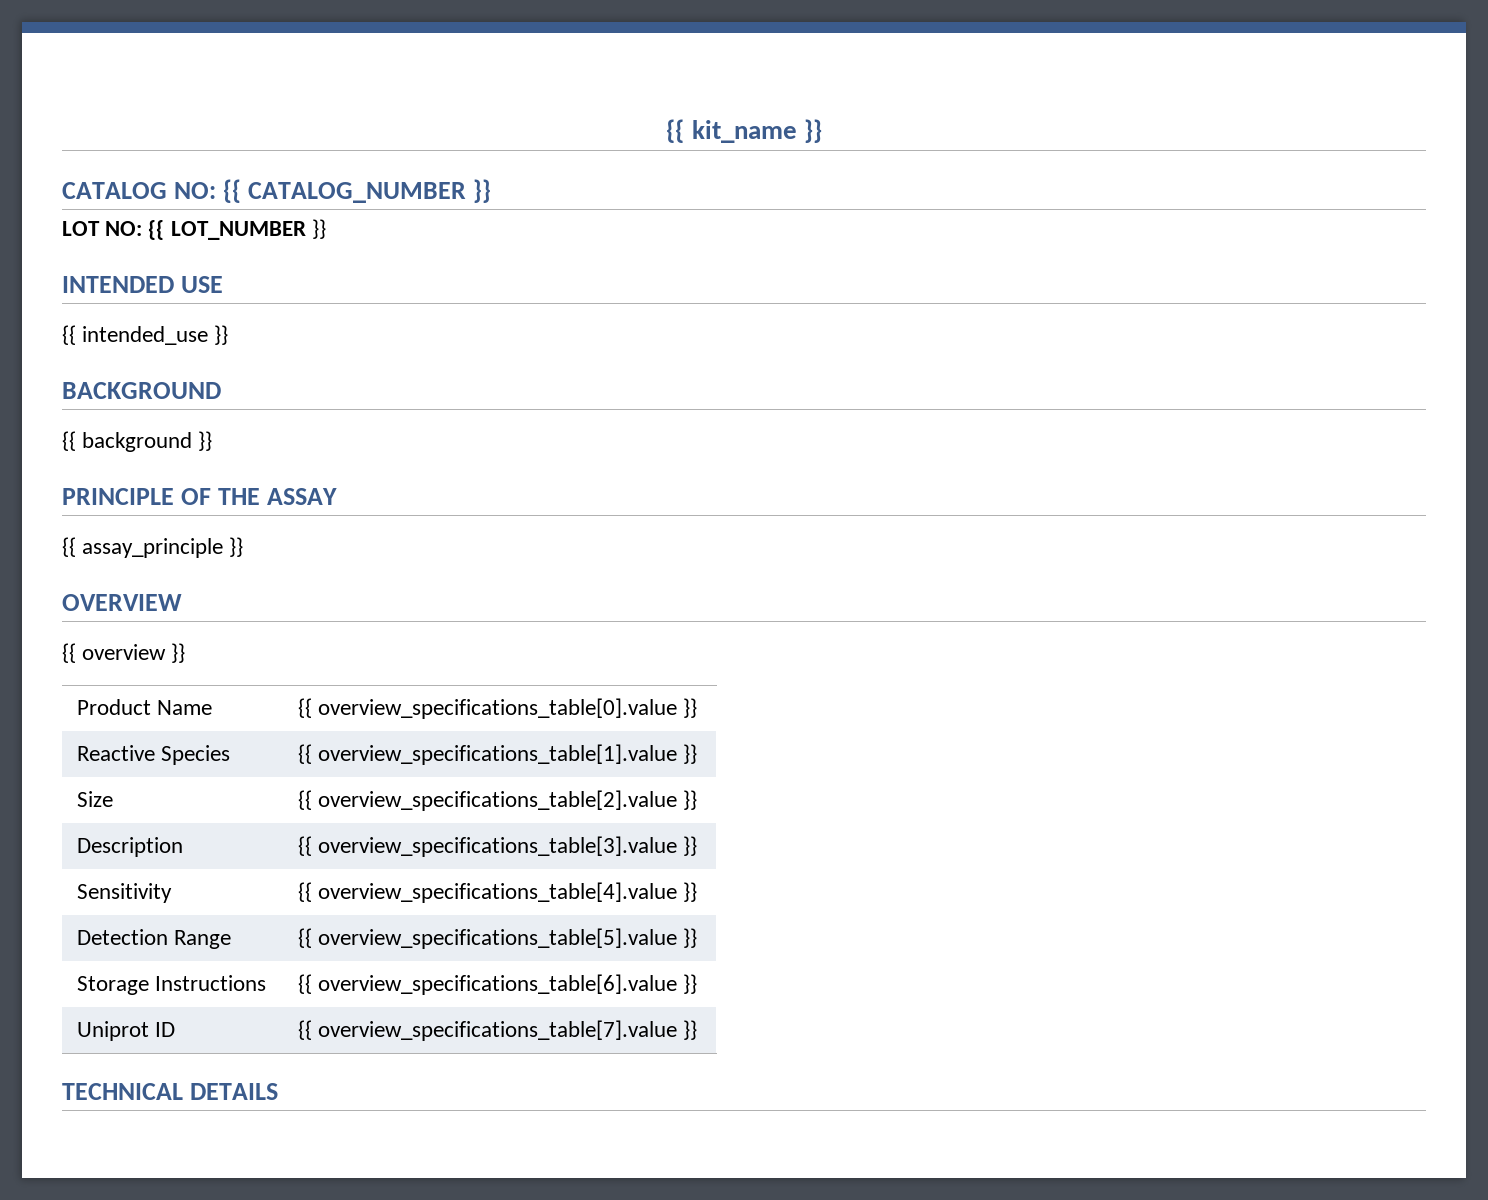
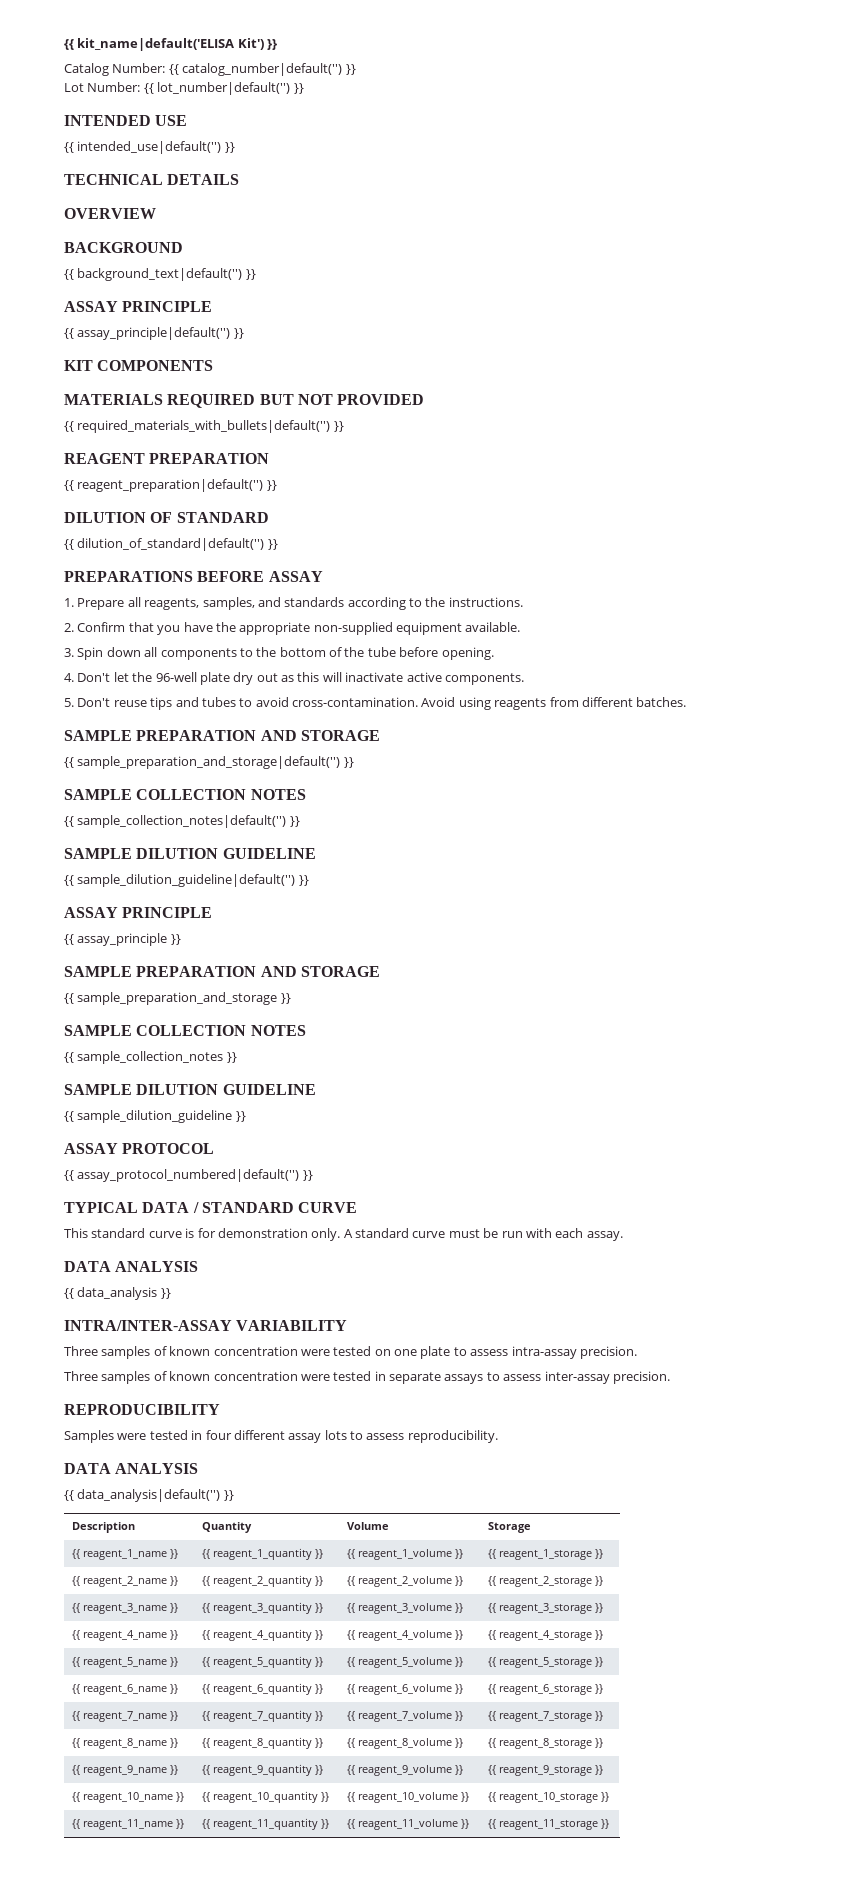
- {{ kit_name }}
- CATALOG NO: {{ CATALOG_NUMBER }}
- LOT NO: {{ LOT_NUMBER }}
+ {{ kit_name|default('ELISA Kit') }}
+ Catalog Number: {{ catalog_number|default('') }}
+ Lot Number: {{ lot_number|default('') }}
- {{ intended_use }}
+ {{ intended_use|default('') }}
+ TECHNICAL DETAILS
+ OVERVIEW
- {{ background }}
- PRINCIPLE OF THE ASSAY
+ {{ background_text|default('') }}
+ ASSAY PRINCIPLE
+ {{ assay_principle|default('') }}
+ KIT COMPONENTS
+ MATERIALS REQUIRED BUT NOT PROVIDED
+ {{ required_materials_with_bullets|default('') }}
+ REAGENT PREPARATION
+ {{ reagent_preparation|default('') }}
+ DILUTION OF STANDARD
+ {{ dilution_of_standard|default('') }}
+ PREPARATIONS BEFORE ASSAY
+ 1. Prepare all reagents, samples, and standards according to the instructions.
+ 2. Confirm that you have the appropriate non-supplied equipment available.
+ 3. Spin down all components to the bottom of the tube before opening.
+ 4. Don't let the 96-well plate dry out as this will inactivate active components.
+ 5. Don't reuse tips and tubes to avoid cross-contamination. Avoid using reagents from different batches.
+ SAMPLE PREPARATION AND STORAGE
+ {{ sample_preparation_and_storage|default('') }}
+ SAMPLE COLLECTION NOTES
+ {{ sample_collection_notes|default('') }}
+ SAMPLE DILUTION GUIDELINE
+ {{ sample_dilution_guideline|default('') }}
+ ASSAY PRINCIPLE
  {{ assay_principle }}
- OVERVIEW
- {{ overview }}
- Product Name | {{ overview_specifications_table[0].value }}
- Reactive Species | {{ overview_specifications_table[1].value }}
- Size | {{ overview_specifications_table[2].value }}
- Description | {{ overview_specifications_table[3].value }}
- Sensitivity | {{ overview_specifications_table[4].value }}
- Detection Range | {{ overview_specifications_table[5].value }}
- Storage Instructions | {{ overview_specifications_table[6].value }}
- Uniprot ID | {{ overview_specifications_table[7].value }}
- TECHNICAL DETAILS
+ SAMPLE PREPARATION AND STORAGE
+ {{ sample_preparation_and_storage }}
+ SAMPLE COLLECTION NOTES
+ {{ sample_collection_notes }}
+ SAMPLE DILUTION GUIDELINE
+ {{ sample_dilution_guideline }}
+ ASSAY PROTOCOL
+ {{ assay_protocol_numbered|default('') }}
+ TYPICAL DATA / STANDARD CURVE
+ This standard curve is for demonstration only. A standard curve must be run with each assay.
+ DATA ANALYSIS
+ {{ data_analysis }}
+ INTRA/INTER-ASSAY VARIABILITY
+ Three samples of known concentration were tested on one plate to assess intra-assay precision.
+ Three samples of known concentration were tested in separate assays to assess inter-assay precision.
+ REPRODUCIBILITY
+ Samples were tested in four different assay lots to assess reproducibility.
+ DATA ANALYSIS
+ {{ data_analysis|default('') }}
+ Description | Quantity | Volume | Storage
+ {{ reagent_1_name }} | {{ reagent_1_quantity }} | {{ reagent_1_volume }} | {{ reagent_1_storage }}
+ {{ reagent_2_name }} | {{ reagent_2_quantity }} | {{ reagent_2_volume }} | {{ reagent_2_storage }}
+ {{ reagent_3_name }} | {{ reagent_3_quantity }} | {{ reagent_3_volume }} | {{ reagent_3_storage }}
+ {{ reagent_4_name }} | {{ reagent_4_quantity }} | {{ reagent_4_volume }} | {{ reagent_4_storage }}
+ {{ reagent_5_name }} | {{ reagent_5_quantity }} | {{ reagent_5_volume }} | {{ reagent_5_storage }}
+ {{ reagent_6_name }} | {{ reagent_6_quantity }} | {{ reagent_6_volume }} | {{ reagent_6_storage }}
+ {{ reagent_7_name }} | {{ reagent_7_quantity }} | {{ reagent_7_volume }} | {{ reagent_7_storage }}
+ {{ reagent_8_name }} | {{ reagent_8_quantity }} | {{ reagent_8_volume }} | {{ reagent_8_storage }}
+ {{ reagent_9_name }} | {{ reagent_9_quantity }} | {{ reagent_9_volume }} | {{ reagent_9_storage }}
+ {{ reagent_10_name }} | {{ reagent_10_quantity }} | {{ reagent_10_volume }} | {{ reagent_10_storage }}
+ {{ reagent_11_name }} | {{ reagent_11_quantity }} | {{ reagent_11_volume }} | {{ reagent_11_storage }}

